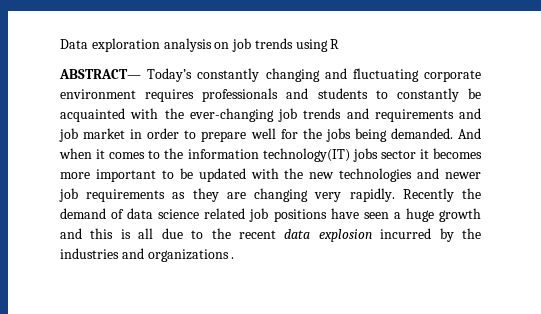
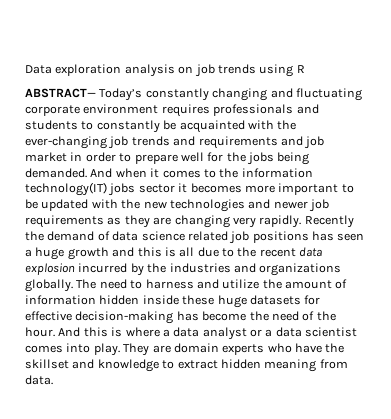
- Recently the demand of data science related job positions have seen a huge growth and this is all due to the recent data explosion incurred by the industries and organizations .
+ Recently the demand of data science related job positions has seen a huge growth and this is all due to the recent data explosion incurred by the industries and organizations globally. The need to harness and utilize the amount of information hidden inside these huge datasets for effective decision-making has become the need of the hour. And this is where a data analyst or a data scientist comes into play. They are domain experts who have the skillset and knowledge to extract hidden meaning from data.

